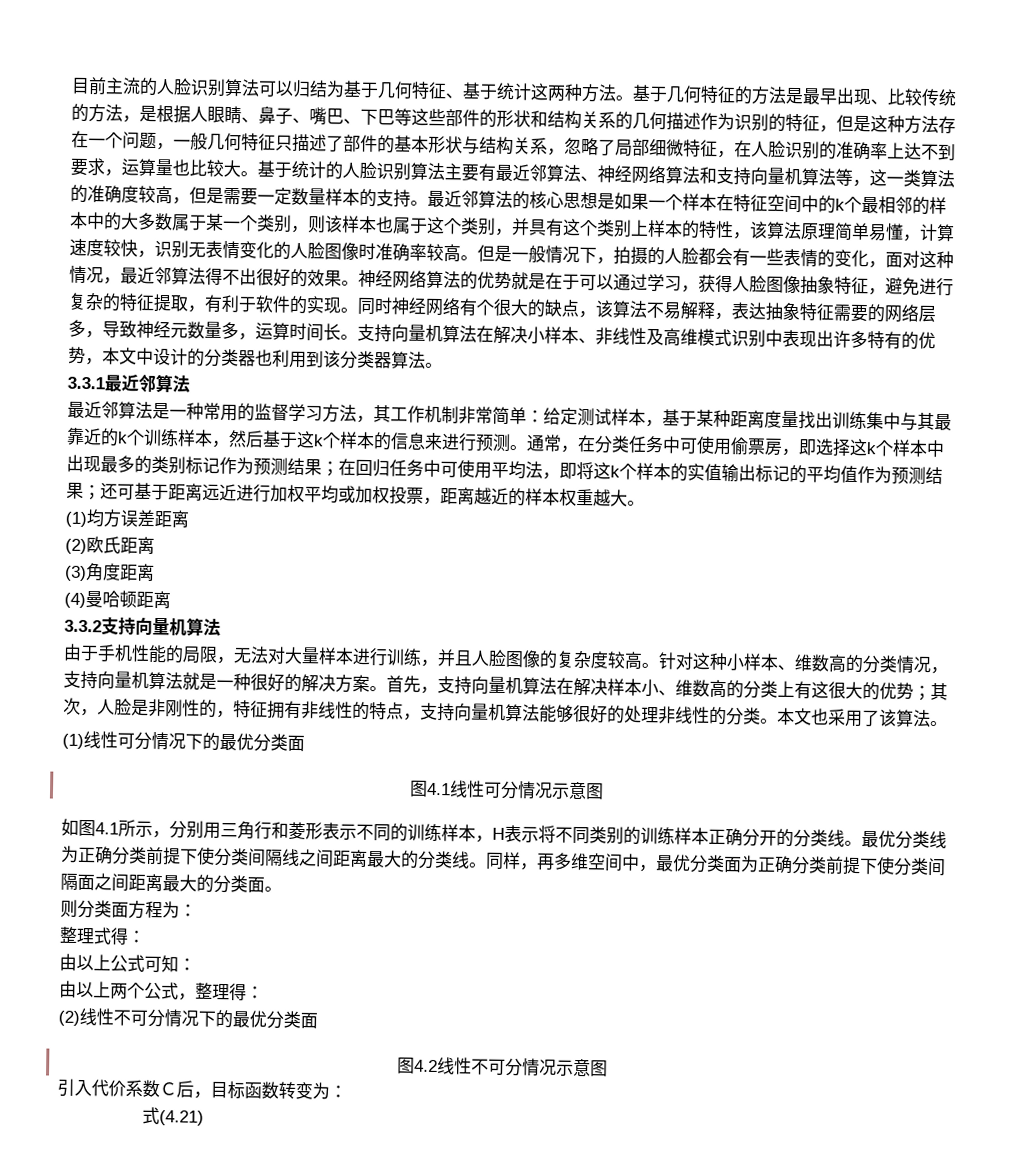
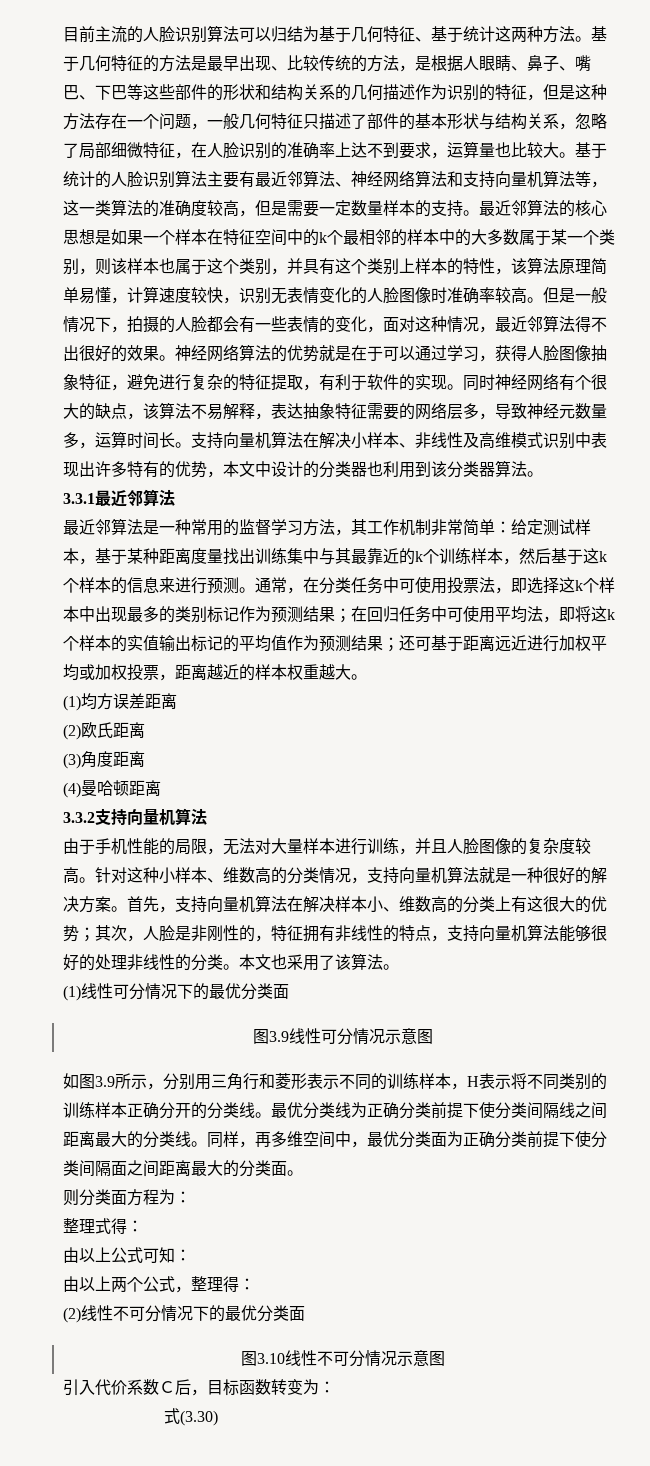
- 通常，在分类任务中可使用偷票房，即选择这k个样本中出现最多的类别标记作为预测结果；在回归任务中可使用平均法，即将这k个样本的实值输出标记的平均值作为预测结果；还可基于距离远近进行加权平均或加权投票，距离越近的样本权重越大。
+ 通常，在分类任务中可使用投票法，即选择这k个样本中出现最多的类别标记作为预测结果；在回归任务中可使用平均法，即将这k个样本的实值输出标记的平均值作为预测结果；还可基于距离远近进行加权平均或加权投票，距离越近的样本权重越大。
- 图4.1线性可分情况示意图
+ 图3.9线性可分情况示意图
- 如图4.1所示，分别用三角行和菱形表示不同的训练样本，H表示将不同类别的训练样本正确分开的分类线。
+ 如图3.9所示，分别用三角行和菱形表示不同的训练样本，H表示将不同类别的训练样本正确分开的分类线。
- 图4.2线性不可分情况示意图
+ 图3.10线性不可分情况示意图
- 式(4.21)
+ 式(3.30)

